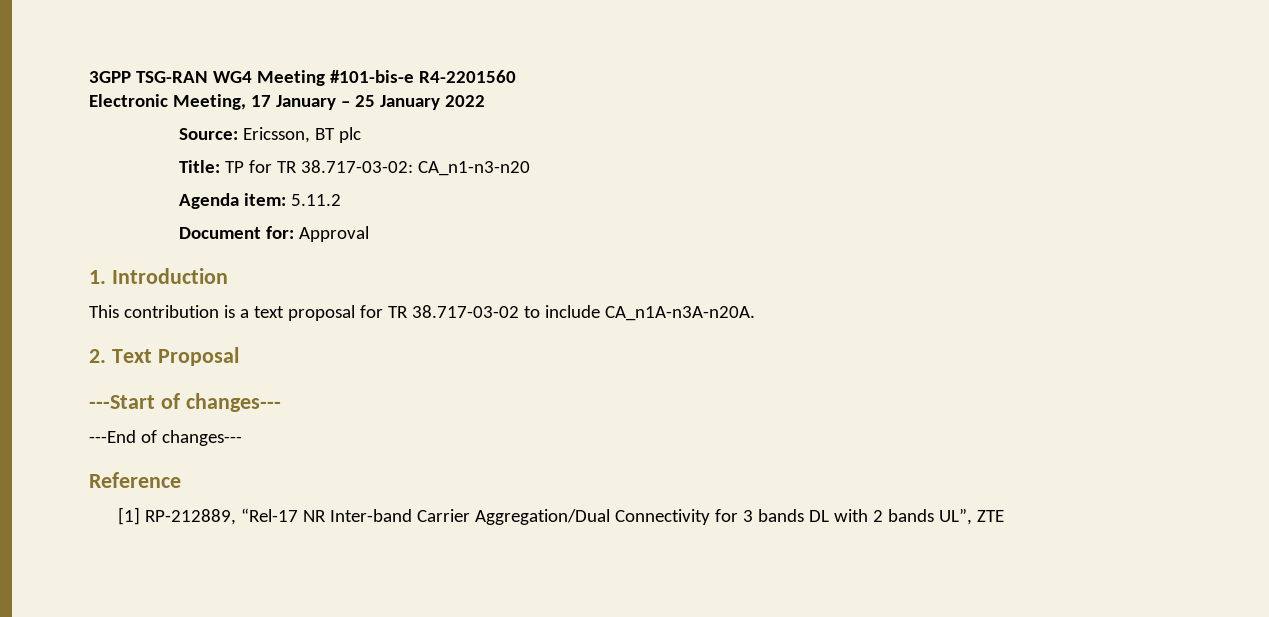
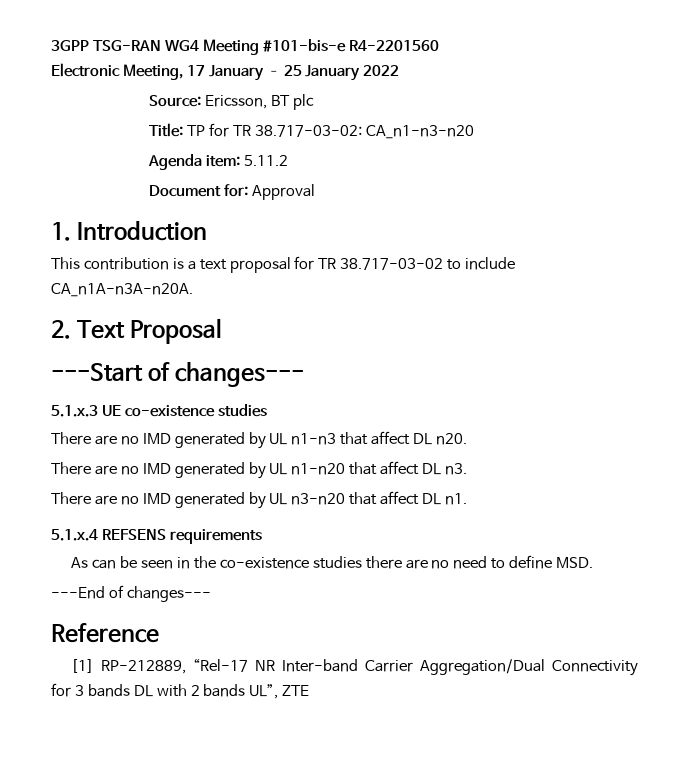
+ 5.1.x.3 UE co-existence studies
+ There are no IMD generated by UL n1-n3 that affect DL n20.
+ There are no IMD generated by UL n1-n20 that affect DL n3.
+ There are no IMD generated by UL n3-n20 that affect DL n1.
+ 5.1.x.4 REFSENS requirements
+ As can be seen in the co-existence studies there are no need to define MSD.

